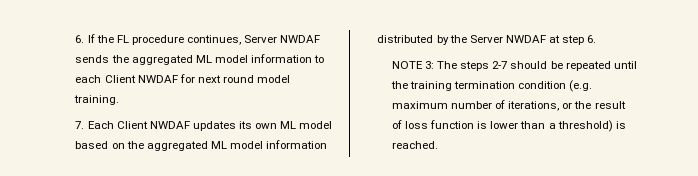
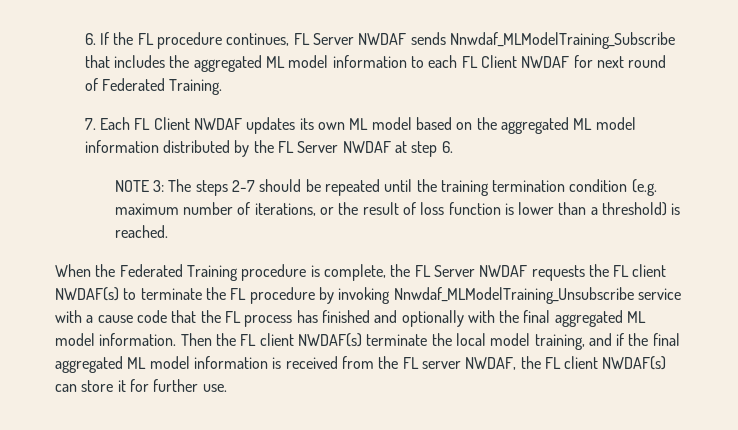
- 6. If the FL procedure continues, Server NWDAF sends the aggregated ML model information to each Client NWDAF for next round model training.
+ 6. If the FL procedure continues, FL Server NWDAF sends Nnwdaf_MLModelTraining_Subscribe that includes the aggregated ML model information to each FL Client NWDAF for next round of Federated Training.
- 7. Each Client NWDAF updates its own ML model based on the aggregated ML model information distributed by the Server NWDAF at step 6.
+ 7. Each FL Client NWDAF updates its own ML model based on the aggregated ML model information distributed by the FL Server NWDAF at step 6.
+ When the Federated Training procedure is complete, the FL Server NWDAF requests the FL client NWDAF(s) to terminate the FL procedure by invoking Nnwdaf_MLModelTraining_Unsubscribe service with a cause code that the FL process has finished and optionally with the final aggregated ML model information. Then the FL client NWDAF(s) terminate the local model training, and if the final aggregated ML model information is received from the FL server NWDAF, the FL client NWDAF(s) can store it for further use.

